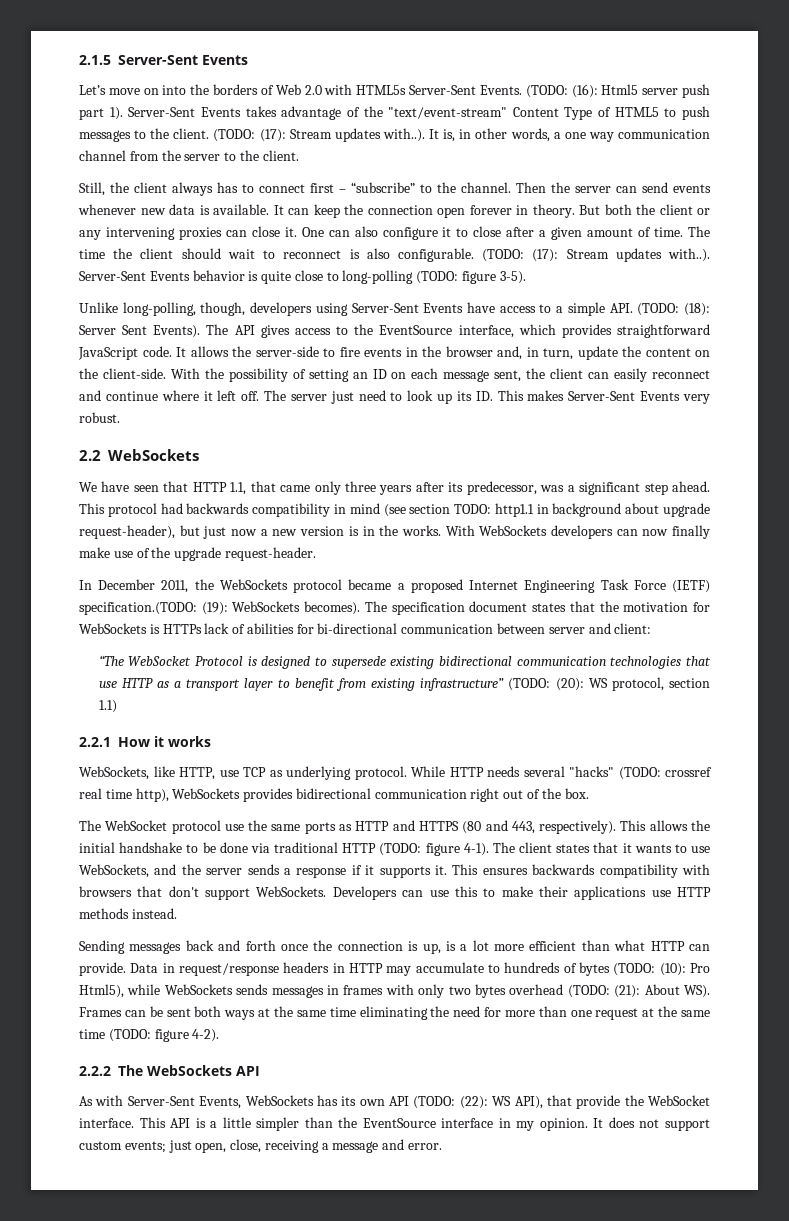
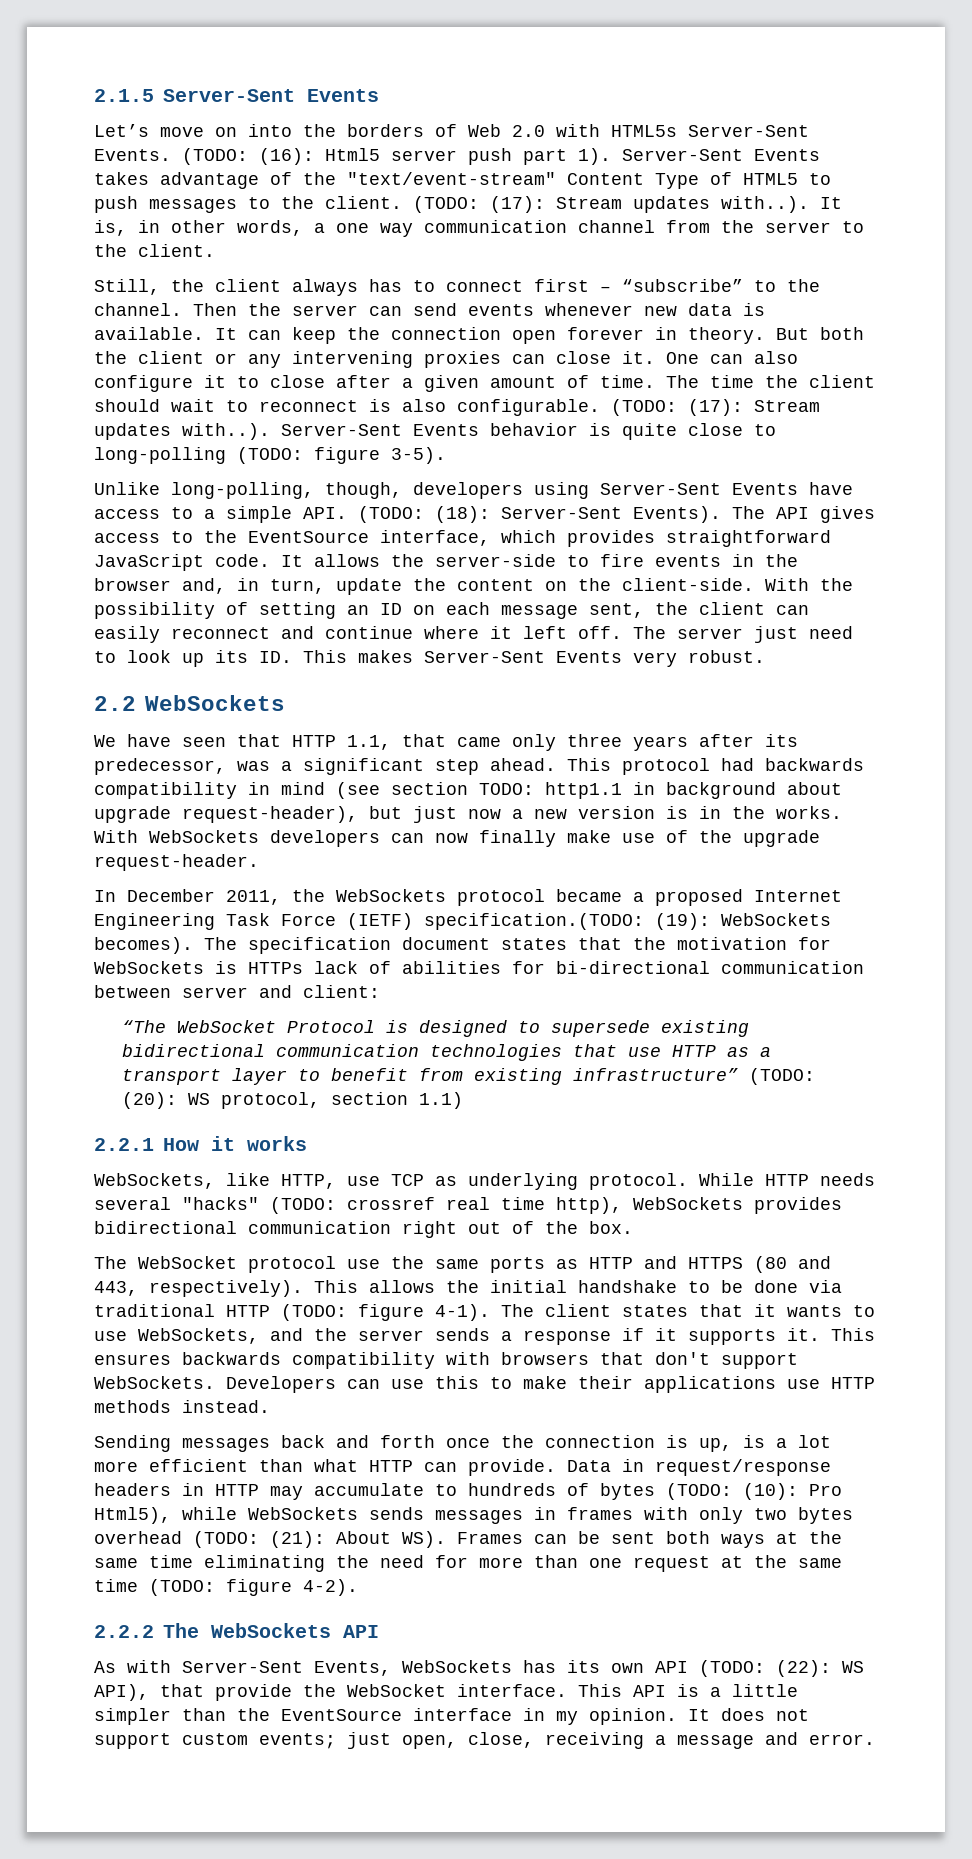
- Unlike long-polling, though, developers using Server-Sent Events have access to a simple API. (TODO: (18): Server Sent Events).
+ Unlike long-polling, though, developers using Server-Sent Events have access to a simple API. (TODO: (18): Server-Sent Events).

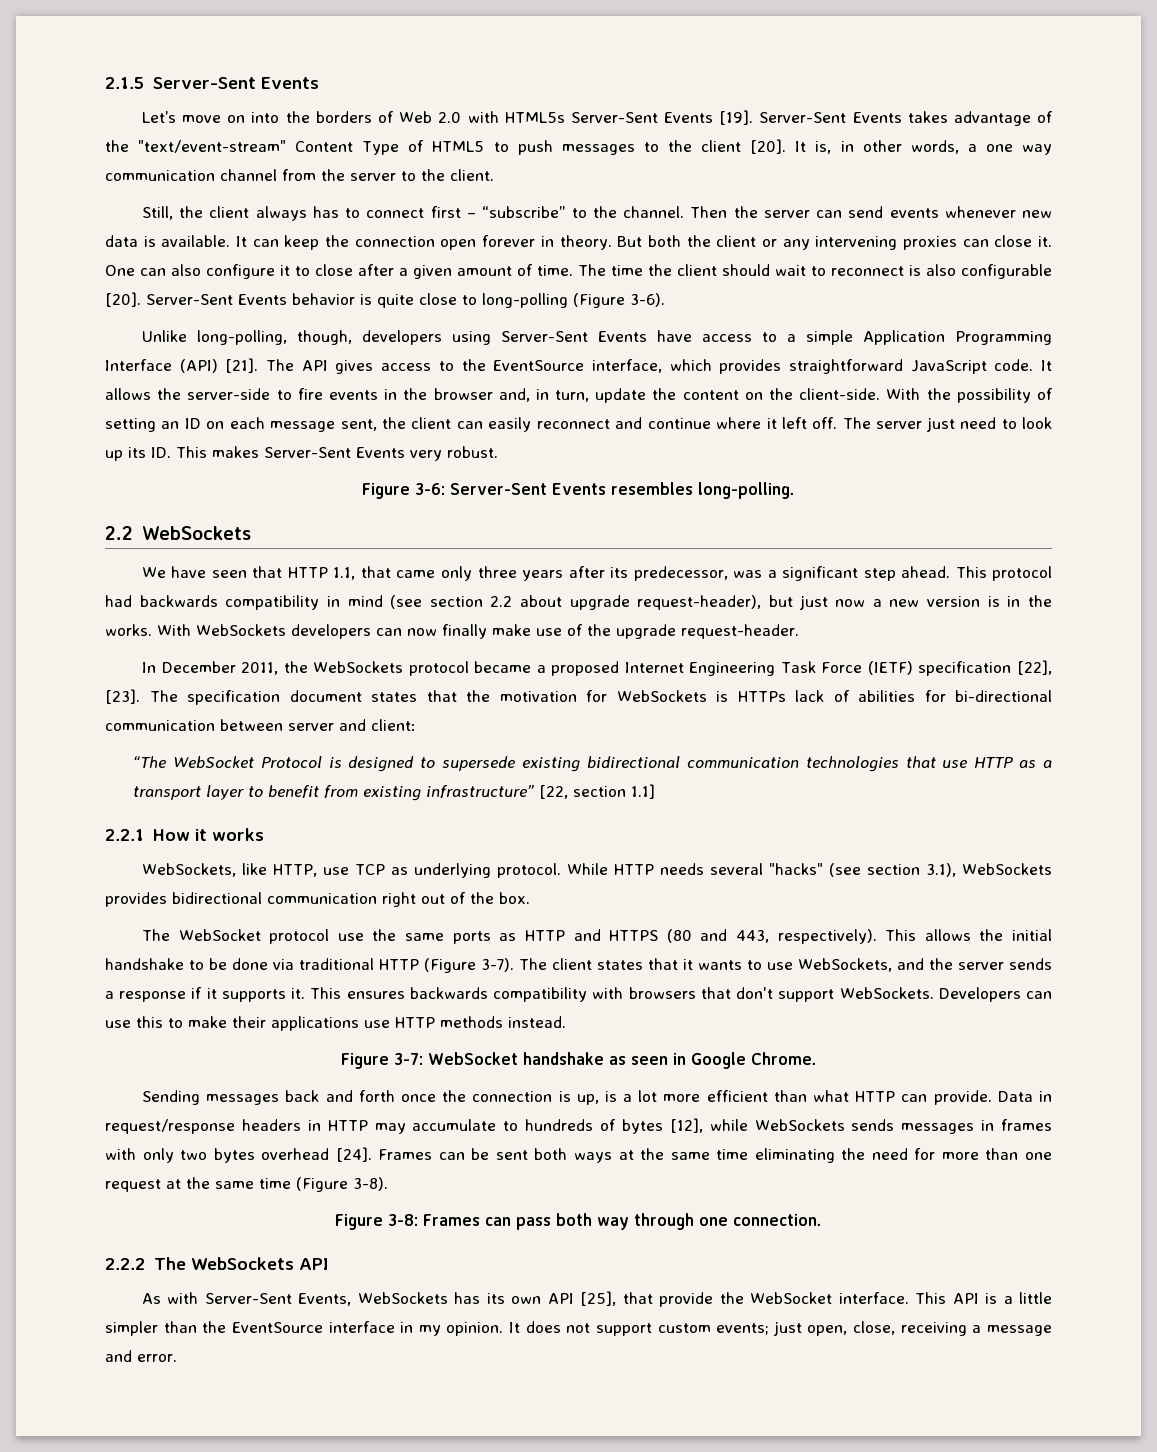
- Let’s move on into the borders of Web 2.0 with HTML5s Server-Sent Events. (TODO: (16): Html5 server push part 1).
+ Let’s move on into the borders of Web 2.0 with HTML5s Server-Sent Events [19].
- Server-Sent Events takes advantage of the "text/event-stream" Content Type of HTML5 to push messages to the client. (TODO: (17): Stream updates with..). It is, in other words, a one way communication channel from the server to the client.
+ Server-Sent Events takes advantage of the "text/event-stream" Content Type of HTML5 to push messages to the client [20]. It is, in other words, a one way communication channel from the server to the client.
- The time the client should wait to reconnect is also configurable. (TODO: (17): Stream updates with..). Server-Sent Events behavior is quite close to long-polling (TODO: figure 3-5).
+ The time the client should wait to reconnect is also configurable [20]. Server-Sent Events behavior is quite close to long-polling (Figure 3-6).
- Unlike long-polling, though, developers using Server-Sent Events have access to a simple API. (TODO: (18): Server-Sent Events).
+ Unlike long-polling, though, developers using Server-Sent Events have access to a simple Application Programming Interface (API) [21].
+ Figure 3-6: Server-Sent Events resembles long-polling.
- This protocol had backwards compatibility in mind (see section TODO: http1.1 in background about upgrade request-header), but just now a new version is in the works.
+ This protocol had backwards compatibility in mind (see section 2.2 about upgrade request-header), but just now a new version is in the works.
- In December 2011, the WebSockets protocol became a proposed Internet Engineering Task Force (IETF) specification.(TODO: (19): WebSockets becomes).
+ In December 2011, the WebSockets protocol became a proposed Internet Engineering Task Force (IETF) specification [22], [23].
- “The WebSocket Protocol is designed to supersede existing bidirectional communication technologies that use HTTP as a transport layer to benefit from existing infrastructure” (TODO: (20): WS protocol, section 1.1)
+ “The WebSocket Protocol is designed to supersede existing bidirectional communication technologies that use HTTP as a transport layer to benefit from existing infrastructure” [22, section 1.1]
- While HTTP needs several "hacks" (TODO: crossref real time http), WebSockets provides bidirectional communication right out of the box.
+ While HTTP needs several "hacks" (see section 3.1), WebSockets provides bidirectional communication right out of the box.
- This allows the initial handshake to be done via traditional HTTP (TODO: figure 4-1).
+ This allows the initial handshake to be done via traditional HTTP (Figure 3-7).
+ Figure 3-7: WebSocket handshake as seen in Google Chrome.
- Data in request/response headers in HTTP may accumulate to hundreds of bytes (TODO: (10): Pro Html5), while WebSockets sends messages in frames with only two bytes overhead (TODO: (21): About WS). Frames can be sent both ways at the same time eliminating the need for more than one request at the same time (TODO: figure 4-2).
+ Data in request/response headers in HTTP may accumulate to hundreds of bytes [12], while WebSockets sends messages in frames with only two bytes overhead [24]. Frames can be sent both ways at the same time eliminating the need for more than one request at the same time (Figure 3-8).
+ Figure 3-8: Frames can pass both way through one connection.
- As with Server-Sent Events, WebSockets has its own API (TODO: (22): WS API), that provide the WebSocket interface.
+ As with Server-Sent Events, WebSockets has its own API [25], that provide the WebSocket interface.

